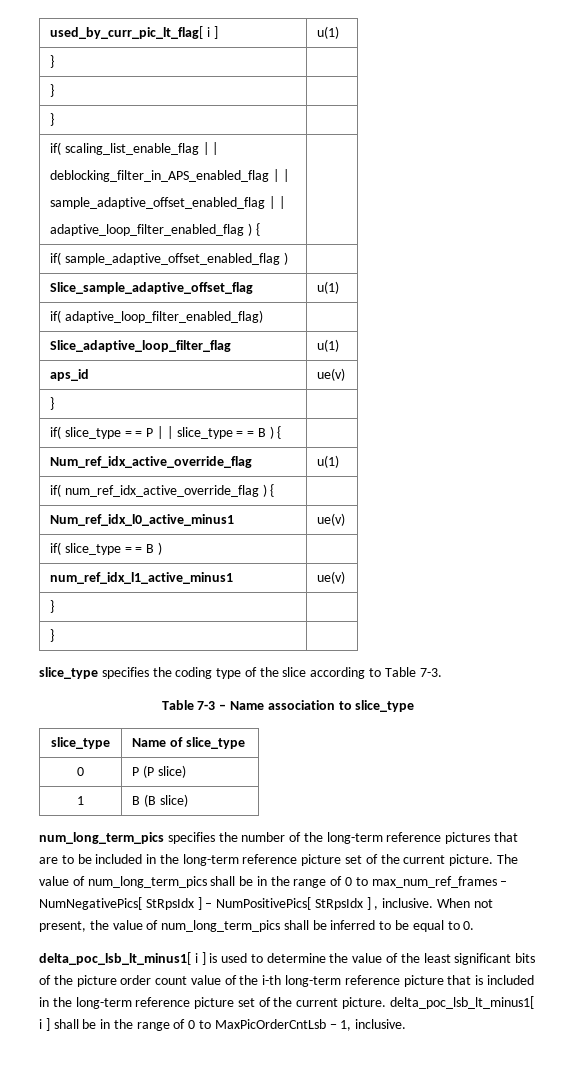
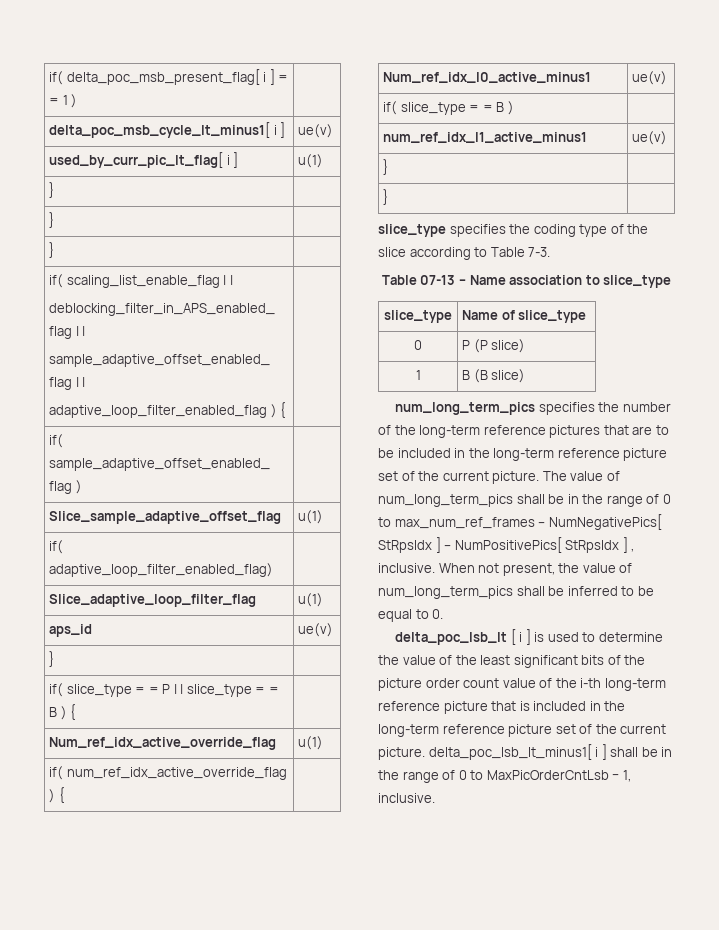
+ if( delta_poc_msb_present_flag[ i ] = = 1 ) |
+ delta_poc_msb_cycle_lt_minus1[ i ] | ue(v)
- Table 7-3 – Name association to slice_type
+ Table 07-13 – Name association to slice_type
- delta_poc_lsb_lt_minus1[ i ] is used to determine the value of the least significant bits of the picture order count value of the i-th long-term reference picture that is included in the long-term reference picture set of the current picture. delta_poc_lsb_lt_minus1[ i ] shall be in the range of 0 to MaxPicOrderCntLsb − 1, inclusive.
+ delta_poc_lsb_lt [ i ] is used to determine the value of the least significant bits of the picture order count value of the i-th long-term reference picture that is included in the long-term reference picture set of the current picture. delta_poc_lsb_lt_minus1[ i ] shall be in the range of 0 to MaxPicOrderCntLsb − 1, inclusive.

